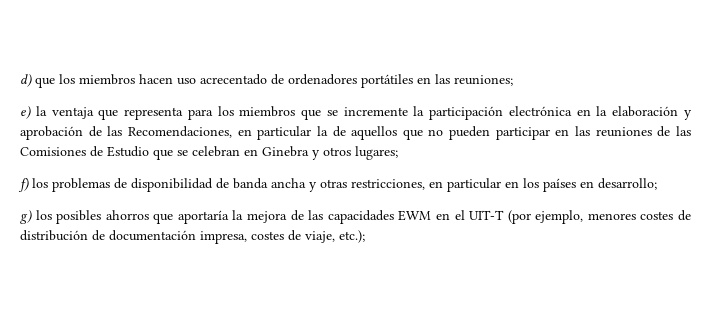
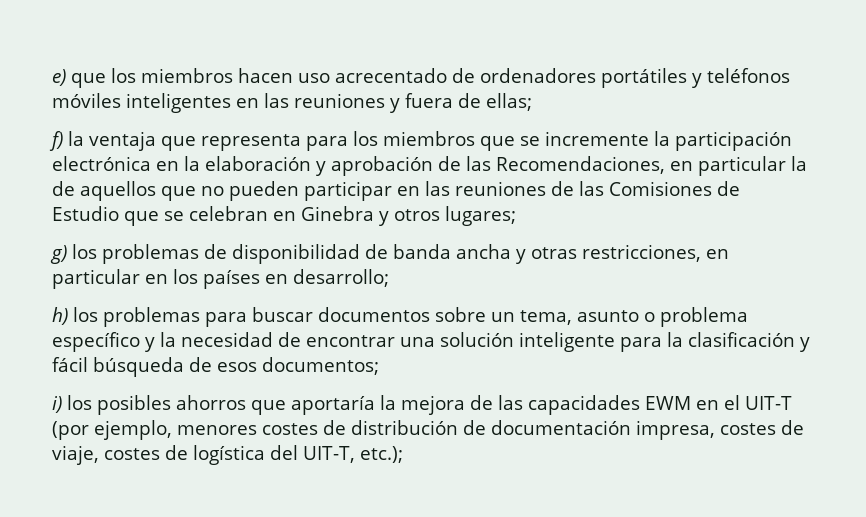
- d) que los miembros hacen uso acrecentado de ordenadores portátiles en las reuniones;
- e) la ventaja que representa para los miembros que se incremente la participación electrónica en la elaboración y aprobación de las Recomendaciones, en particular la de aquellos que no pueden participar en las reuniones de las Comisiones de Estudio que se celebran en Ginebra y otros lugares;
+ e) que los miembros hacen uso acrecentado de ordenadores portátiles y teléfonos móviles inteligentes en las reuniones y fuera de ellas;
+ f) la ventaja que representa para los miembros que se incremente la participación electrónica en la elaboración y aprobación de las Recomendaciones, en particular la de aquellos que no pueden participar en las reuniones de las Comisiones de Estudio que se celebran en Ginebra y otros lugares;
- f) los problemas de disponibilidad de banda ancha y otras restricciones, en particular en los países en desarrollo;
+ g) los problemas de disponibilidad de banda ancha y otras restricciones, en particular en los países en desarrollo;
- g) los posibles ahorros que aportaría la mejora de las capacidades EWM en el UIT-T (por ejemplo, menores costes de distribución de documentación impresa, costes de viaje, etc.);
+ h) los problemas para buscar documentos sobre un tema, asunto o problema específico y la necesidad de encontrar una solución inteligente para la clasificación y fácil búsqueda de esos documentos;
+ i) los posibles ahorros que aportaría la mejora de las capacidades EWM en el UIT-T (por ejemplo, menores costes de distribución de documentación impresa, costes de viaje, costes de logística del UIT-T, etc.);

